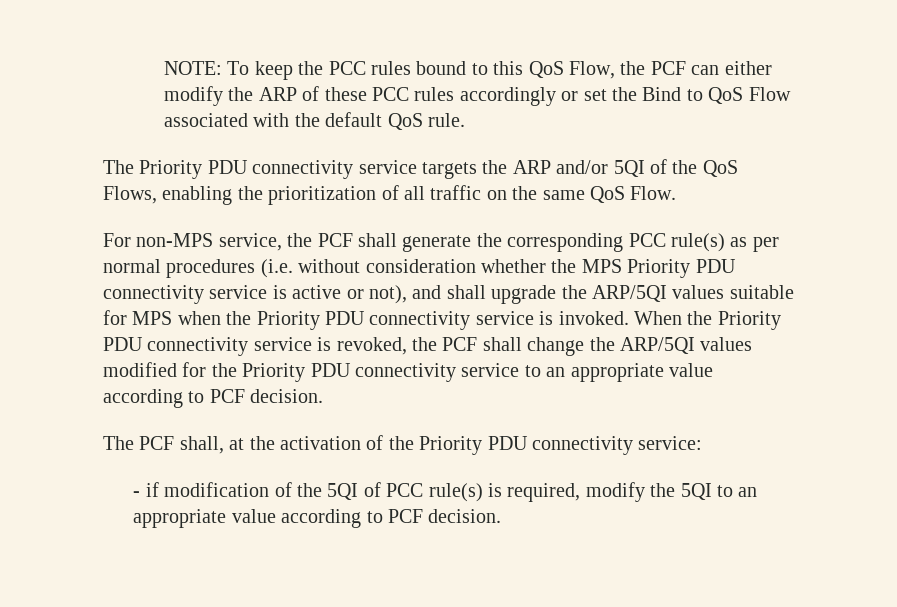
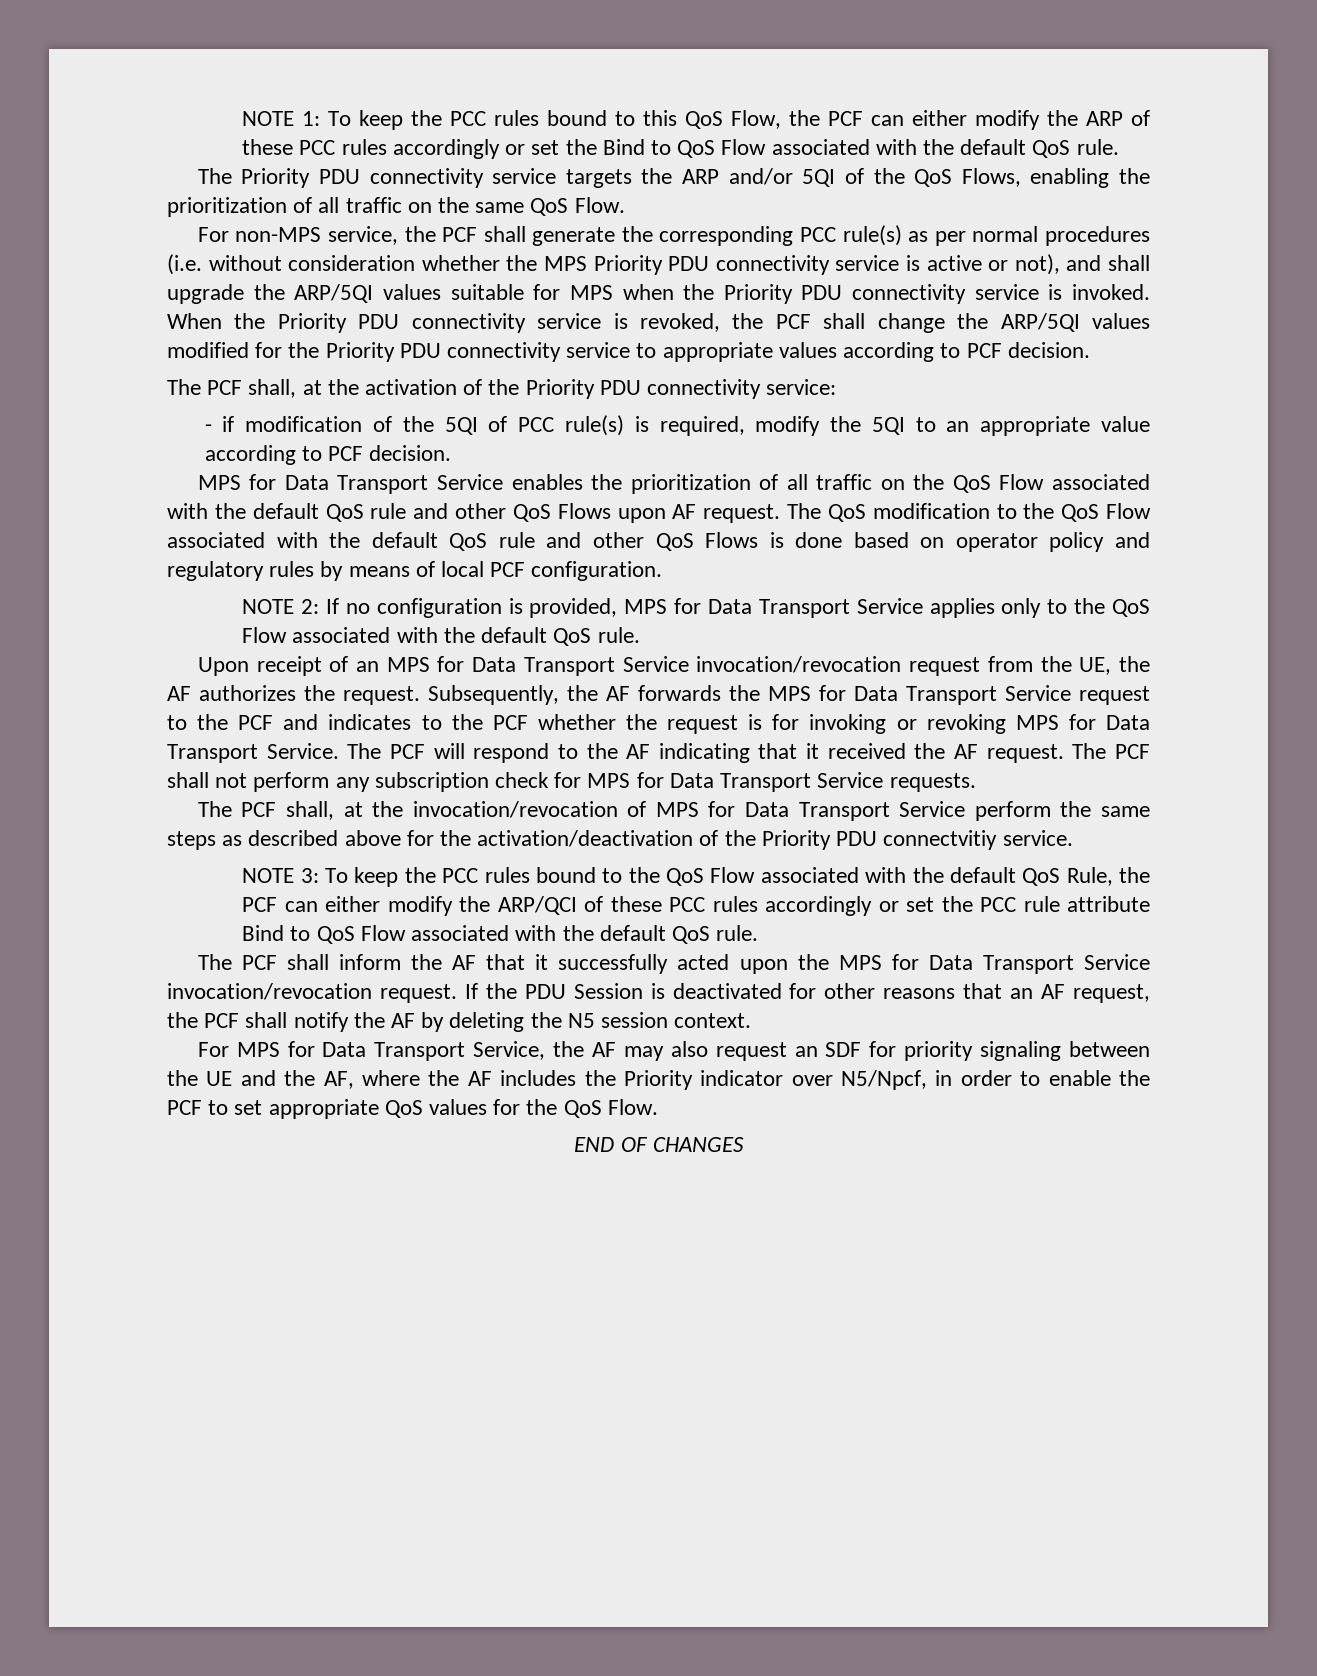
- NOTE: To keep the PCC rules bound to this QoS Flow, the PCF can either modify the ARP of these PCC rules accordingly or set the Bind to QoS Flow associated with the default QoS rule.
+ NOTE 1: To keep the PCC rules bound to this QoS Flow, the PCF can either modify the ARP of these PCC rules accordingly or set the Bind to QoS Flow associated with the default QoS rule.
- When the Priority PDU connectivity service is revoked, the PCF shall change the ARP/5QI values modified for the Priority PDU connectivity service to an appropriate value according to PCF decision.
+ When the Priority PDU connectivity service is revoked, the PCF shall change the ARP/5QI values modified for the Priority PDU connectivity service to appropriate values according to PCF decision.
+ MPS for Data Transport Service enables the prioritization of all traffic on the QoS Flow associated with the default QoS rule and other QoS Flows upon AF request. The QoS modification to the QoS Flow associated with the default QoS rule and other QoS Flows is done based on operator policy and regulatory rules by means of local PCF configuration.
+ NOTE 2: If no configuration is provided, MPS for Data Transport Service applies only to the QoS Flow associated with the default QoS rule.
+ Upon receipt of an MPS for Data Transport Service invocation/revocation request from the UE, the AF authorizes the request. Subsequently, the AF forwards the MPS for Data Transport Service request to the PCF and indicates to the PCF whether the request is for invoking or revoking MPS for Data Transport Service. The PCF will respond to the AF indicating that it received the AF request. The PCF shall not perform any subscription check for MPS for Data Transport Service requests.
+ The PCF shall, at the invocation/revocation of MPS for Data Transport Service perform the same steps as described above for the activation/deactivation of the Priority PDU connectvitiy service.
+ NOTE 3: To keep the PCC rules bound to the QoS Flow associated with the default QoS Rule, the PCF can either modify the ARP/QCI of these PCC rules accordingly or set the PCC rule attribute Bind to QoS Flow associated with the default QoS rule.
+ The PCF shall inform the AF that it successfully acted upon the MPS for Data Transport Service invocation/revocation request. If the PDU Session is deactivated for other reasons that an AF request, the PCF shall notify the AF by deleting the N5 session context.
+ For MPS for Data Transport Service, the AF may also request an SDF for priority signaling between the UE and the AF, where the AF includes the Priority indicator over N5/Npcf, in order to enable the PCF to set appropriate QoS values for the QoS Flow.
+ END OF CHANGES

